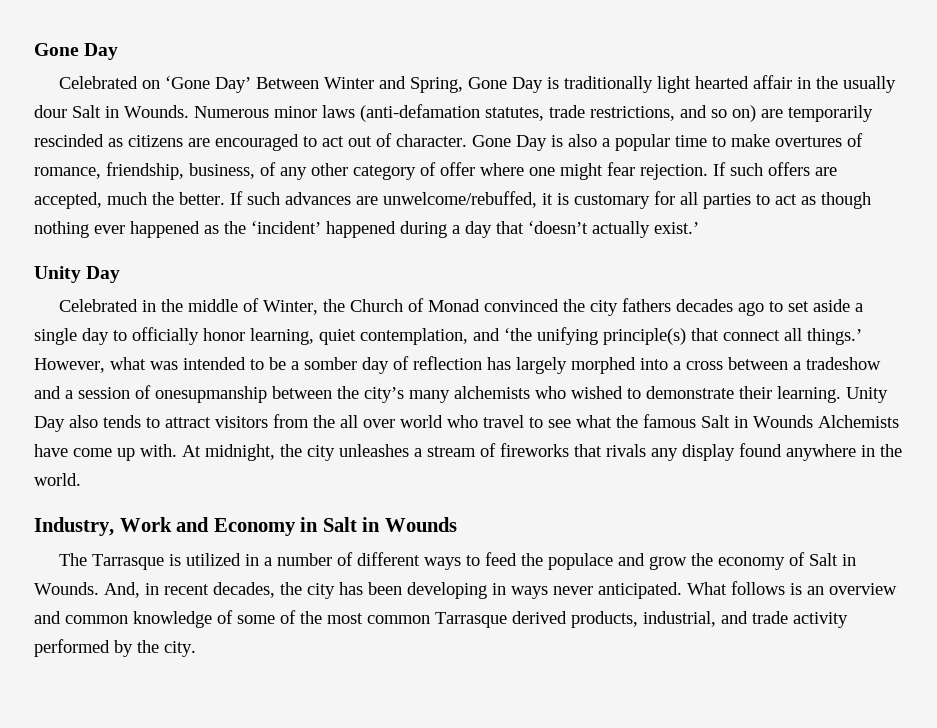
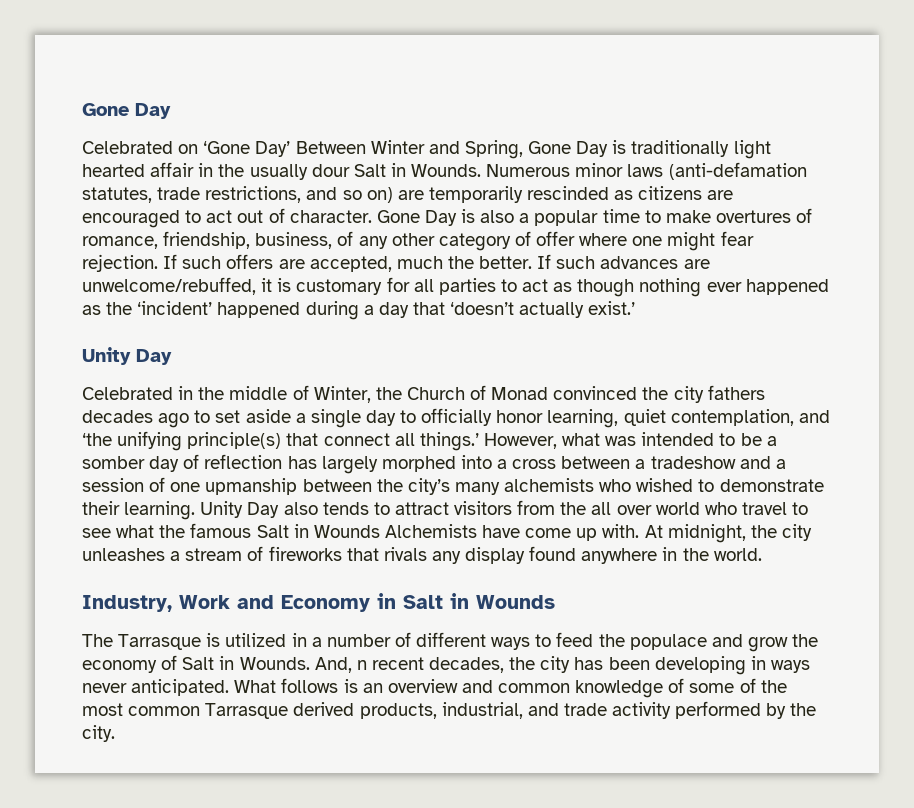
- However, what was intended to be a somber day of reflection has largely morphed into a cross between a tradeshow and a session of onesupmanship between the city’s many alchemists who wished to demonstrate their learning.
+ However, what was intended to be a somber day of reflection has largely morphed into a cross between a tradeshow and a session of one upmanship between the city’s many alchemists who wished to demonstrate their learning.
- And, in recent decades, the city has been developing in ways never anticipated.
+ And, n recent decades, the city has been developing in ways never anticipated.

